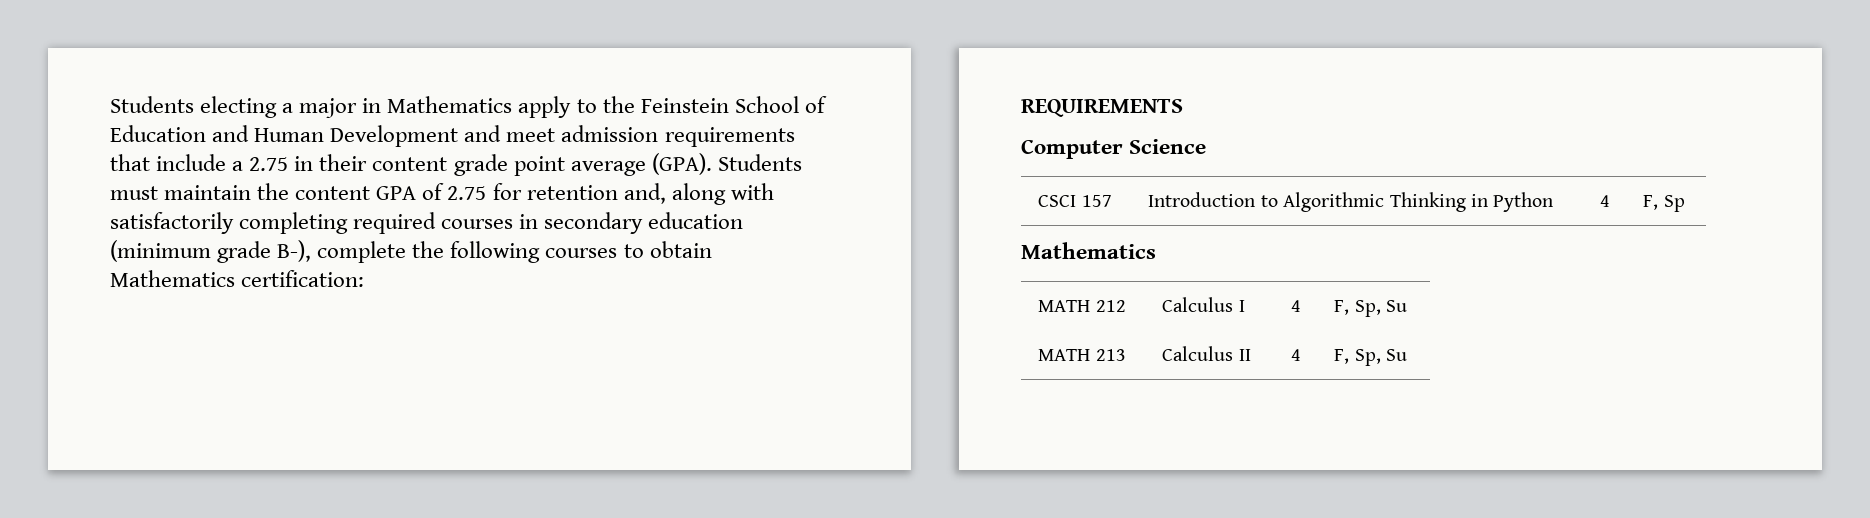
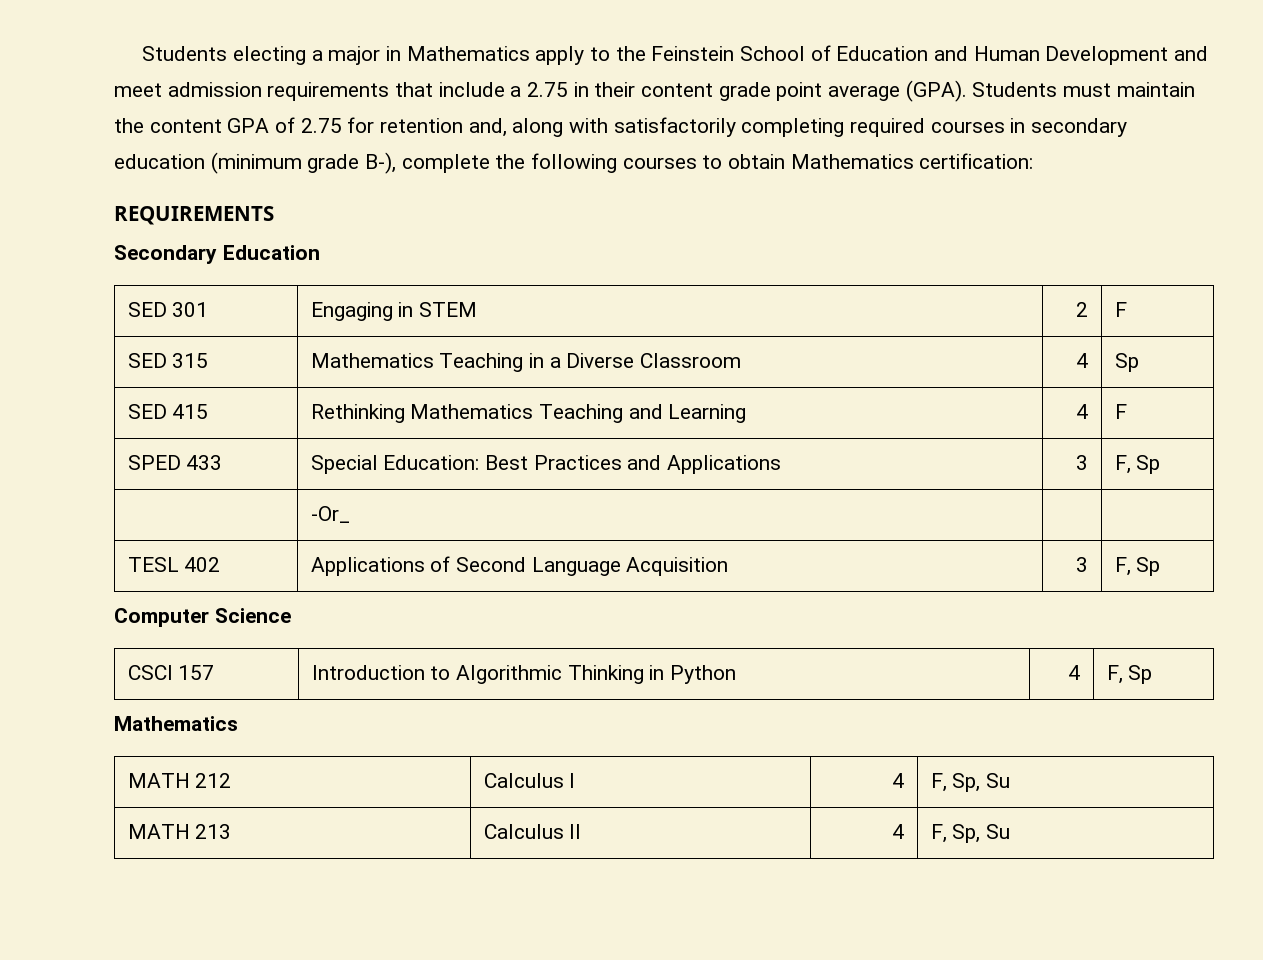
+ Secondary Education
+ SED 301 | Engaging in STEM | 2 | F
+ SED 315 | Mathematics Teaching in a Diverse Classroom | 4 | Sp
+ SED 415 | Rethinking Mathematics Teaching and Learning | 4 | F
+ SPED 433 | Special Education: Best Practices and Applications | 3 | F, Sp
+ | -Or_ | |
+ TESL 402 | Applications of Second Language Acquisition | 3 | F, Sp

